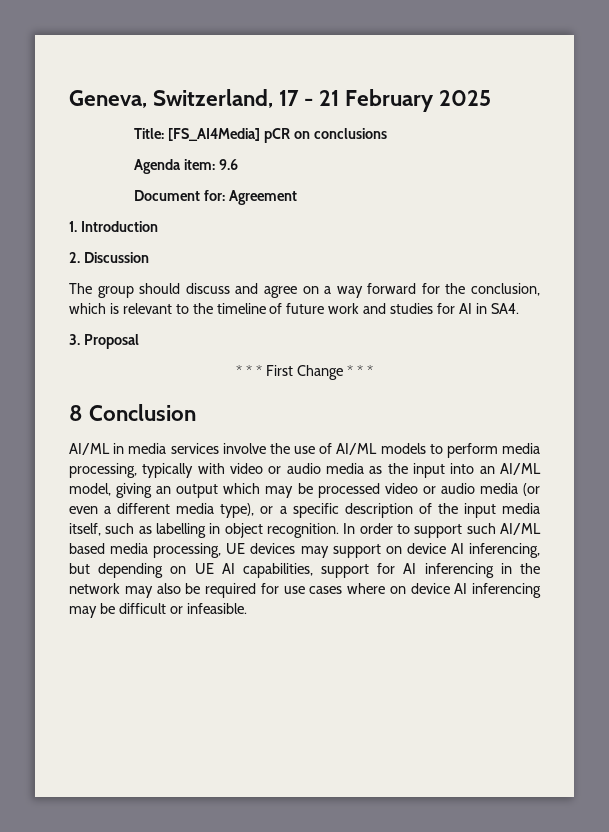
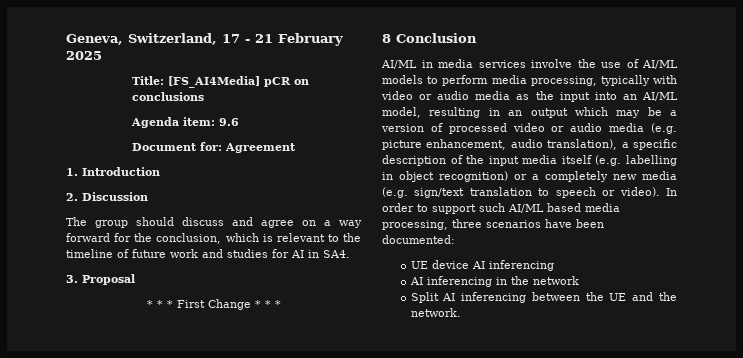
- AI/ML in media services involve the use of AI/ML models to perform media processing, typically with video or audio media as the input into an AI/ML model, giving an output which may be processed video or audio media (or even a different media type), or a specific description of the input media itself, such as labelling in object recognition.
+ AI/ML in media services involve the use of AI/ML models to perform media processing, typically with video or audio media as the input into an AI/ML model, resulting in an output which may be a version of processed video or audio media (e.g. picture enhancement, audio translation), a specific description of the input media itself (e.g. labelling in object recognition) or a completely new media (e.g. sign/text translation to speech or video).
- In order to support such AI/ML based media processing, UE devices may support on device AI inferencing, but depending on UE AI capabilities, support for AI inferencing in the network may also be required for use cases where on device AI inferencing may be difficult or infeasible.
+ In order to support such AI/ML based media processing, three scenarios have been documented:
+ UE device AI inferencing
+ AI inferencing in the network
+ Split AI inferencing between the UE and the network.

